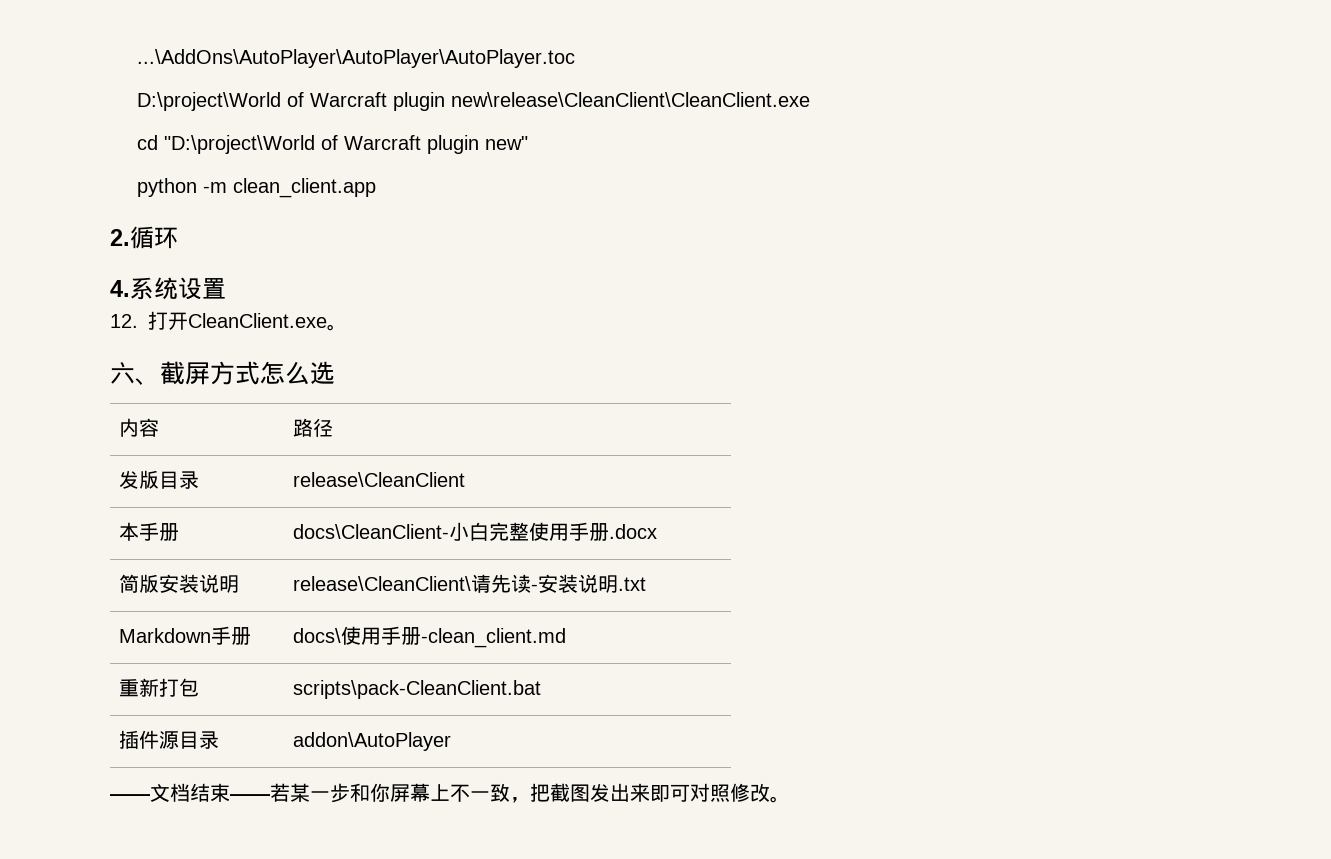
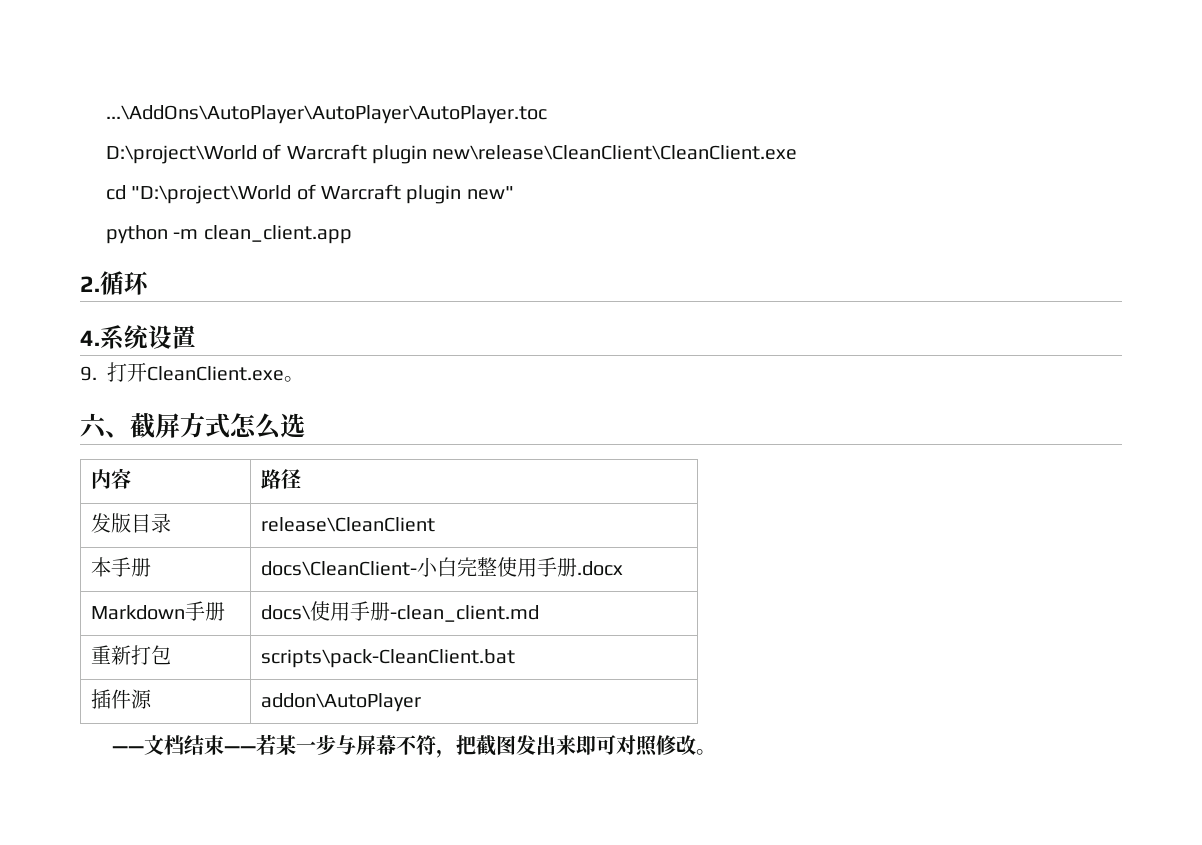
- 12.打开CleanClient.exe。
+ 9.打开CleanClient.exe。
- 简版安装说明 | release\CleanClient\请先读-安装说明.txt
- 插件源目录 | addon\AutoPlayer
+ 插件源 | addon\AutoPlayer
- ——文档结束——若某一步和你屏幕上不一致，把截图发出来即可对照修改。
+ ——文档结束——若某一步与屏幕不符，把截图发出来即可对照修改。

